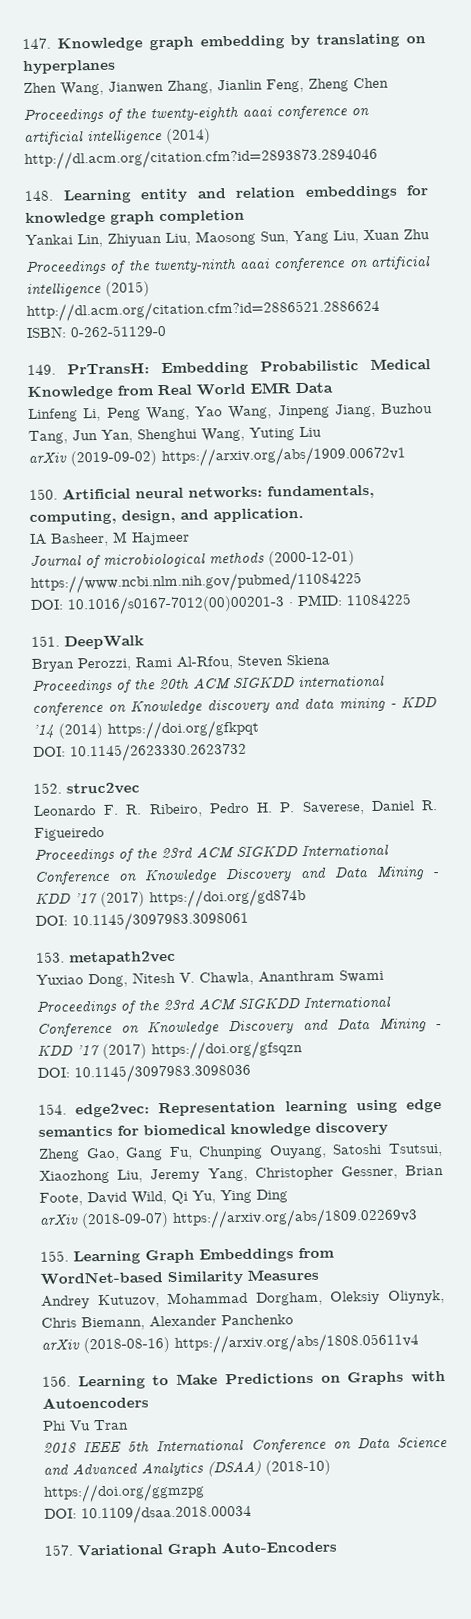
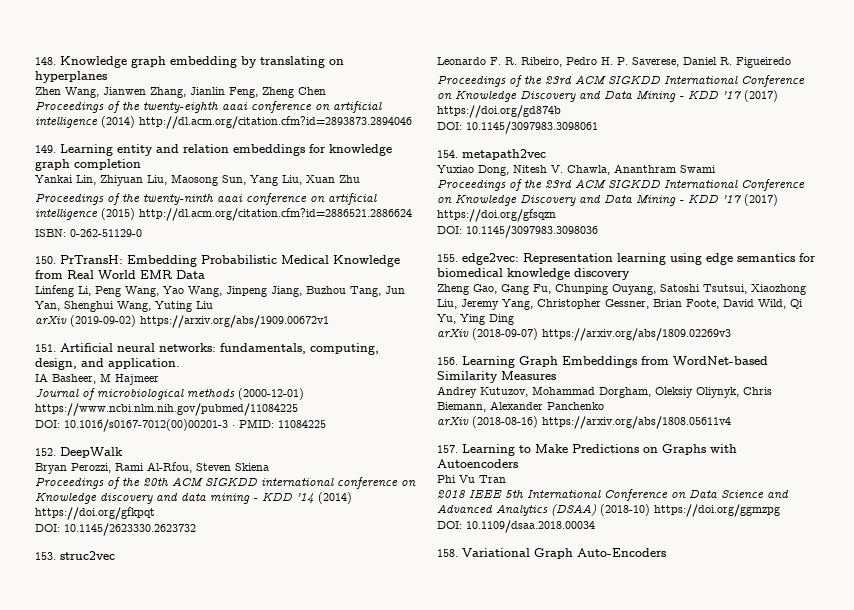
- 147. Knowledge graph embedding by translating on hyperplanes
+ 148. Knowledge graph embedding by translating on hyperplanes
- 148. Learning entity and relation embeddings for knowledge graph completion
+ 149. Learning entity and relation embeddings for knowledge graph completion
- 149. PrTransH: Embedding Probabilistic Medical Knowledge from Real World EMR Data
+ 150. PrTransH: Embedding Probabilistic Medical Knowledge from Real World EMR Data
- 150. Artificial neural networks: fundamentals, computing, design, and application.
+ 151. Artificial neural networks: fundamentals, computing, design, and application.
- 151. DeepWalk
+ 152. DeepWalk
- 152. struc2vec
+ 153. struc2vec
- 153. metapath2vec
+ 154. metapath2vec
- 154. edge2vec: Representation learning using edge semantics for biomedical knowledge discovery
+ 155. edge2vec: Representation learning using edge semantics for biomedical knowledge discovery
- 155. Learning Graph Embeddings from WordNet-based Similarity Measures
+ 156. Learning Graph Embeddings from WordNet-based Similarity Measures
- 156. Learning to Make Predictions on Graphs with Autoencoders
+ 157. Learning to Make Predictions on Graphs with Autoencoders
- 157. Variational Graph Auto-Encoders
+ 158. Variational Graph Auto-Encoders

